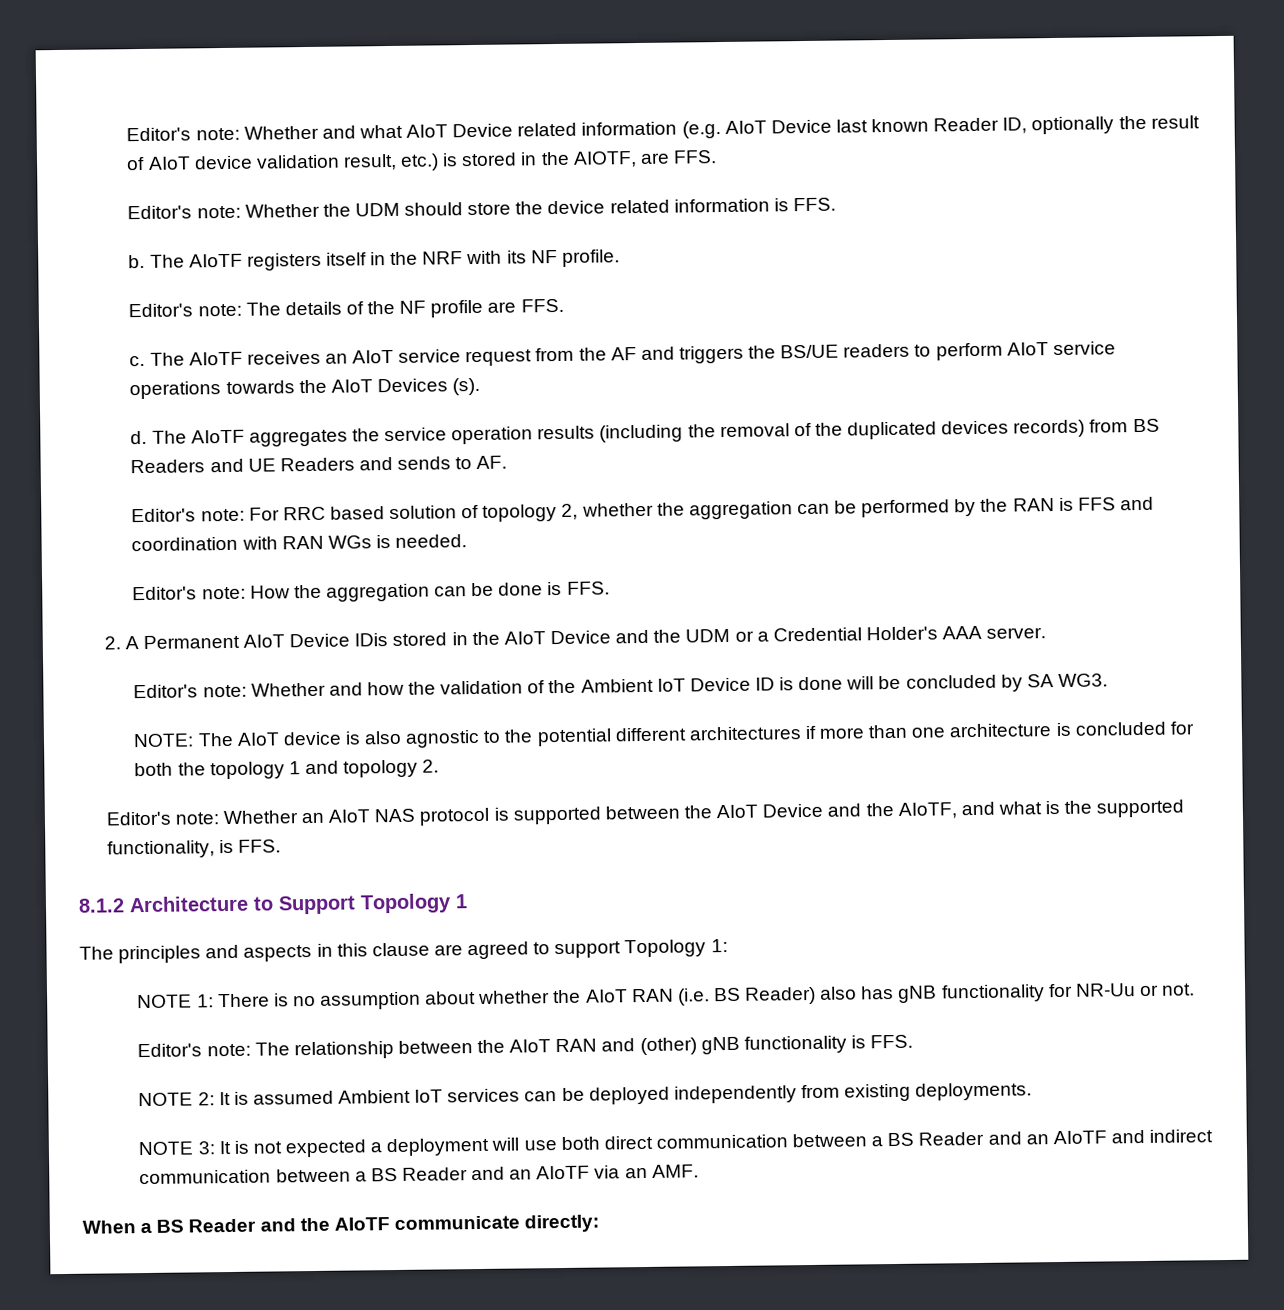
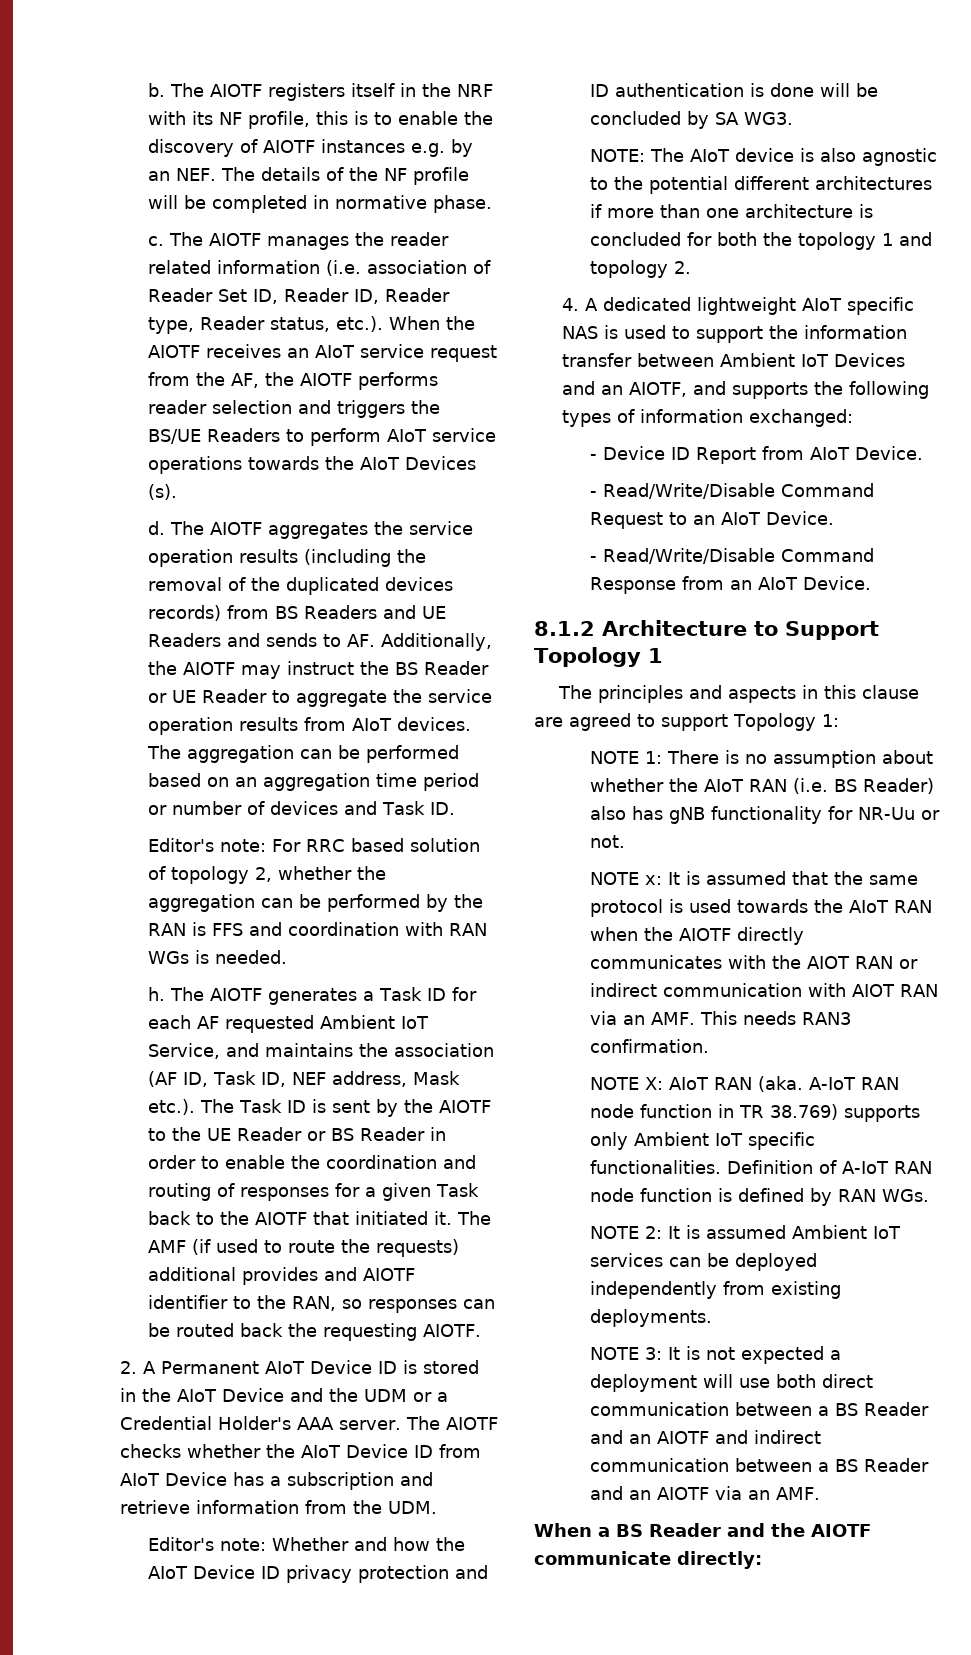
- Editor's note: Whether and what AIoT Device related information (e.g. AIoT Device last known Reader ID, optionally the result of AIoT device validation result, etc.) is stored in the AIOTF, are FFS.
- Editor's note: Whether the UDM should store the device related information is FFS.
- The AIoTF registers itself in the NRF with its NF profile.
- Editor's note: The details of the NF profile are FFS.
- c. The AIoTF receives an AIoT service request from the AF and triggers the BS/UE readers to perform AIoT service operations towards the AIoT Devices (s).
+ The AIOTF registers itself in the NRF with its NF profile, this is to enable the discovery of AIOTF instances e.g. by an NEF. The details of the NF profile will be completed in normative phase.
+ c. The AIOTF manages the reader related information (i.e. association of Reader Set ID, Reader ID, Reader type, Reader status, etc.). When the AIOTF receives an AIoT service request from the AF, the AIOTF performs reader selection and triggers the BS/UE Readers to perform AIoT service operations towards the AIoT Devices (s).
- The AIoTF aggregates the service operation results (including the removal of the duplicated devices records) from BS Readers and UE Readers and sends to AF.
+ The AIOTF aggregates the service operation results (including the removal of the duplicated devices records) from BS Readers and UE Readers and sends to AF. Additionally, the AIOTF may instruct the BS Reader or UE Reader to aggregate the service operation results from AIoT devices. The aggregation can be performed based on an aggregation time period or number of devices and Task ID.
- Editor's note: How the aggregation can be done is FFS.
+ h. The AIOTF generates a Task ID for each AF requested Ambient IoT Service, and maintains the association (AF ID, Task ID, NEF address, Mask etc.). The Task ID is sent by the AIOTF to the UE Reader or BS Reader in order to enable the coordination and routing of responses for a given Task back to the AIOTF that initiated it. The AMF (if used to route the requests) additional provides and AIOTF identifier to the RAN, so responses can be routed back the requesting AIOTF.
- 2. A Permanent AIoT Device IDis stored in the AIoT Device and the UDM or a Credential Holder's AAA server.
+ 2. A Permanent AIoT Device ID is stored in the AIoT Device and the UDM or a Credential Holder's AAA server. The AIOTF checks whether the AIoT Device ID from AIoT Device has a subscription and retrieve information from the UDM.
- Editor's note: Whether and how the validation of the Ambient IoT Device ID is done will be concluded by SA WG3.
+ Editor's note: Whether and how the AIoT Device ID privacy protection and ID authentication is done will be concluded by SA WG3.
- Editor's note: Whether an AIoT NAS protocol is supported between the AIoT Device and the AIoTF, and what is the supported functionality, is FFS.
+ 4. A dedicated lightweight AIoT specific NAS is used to support the information transfer between Ambient IoT Devices and an AIOTF, and supports the following types of information exchanged:
+ - Device ID Report from AIoT Device.
+ - Read/Write/Disable Command Request to an AIoT Device.
+ - Read/Write/Disable Command Response from an AIoT Device.
- Editor's note: The relationship between the AIoT RAN and (other) gNB functionality is FFS.
+ NOTE x: It is assumed that the same protocol is used towards the AIoT RAN when the AIOTF directly communicates with the AIOT RAN or indirect communication with AIOT RAN via an AMF. This needs RAN3 confirmation.
+ NOTE X: AIoT RAN (aka. A-IoT RAN node function in TR 38.769) supports only Ambient IoT specific functionalities. Definition of A-IoT RAN node function is defined by RAN WGs.
- NOTE 3: It is not expected a deployment will use both direct communication between a BS Reader and an AIoTF and indirect communication between a BS Reader and an AIoTF via an AMF.
+ NOTE 3: It is not expected a deployment will use both direct communication between a BS Reader and an AIOTF and indirect communication between a BS Reader and an AIOTF via an AMF.
- When a BS Reader and the AIoTF communicate directly:
+ When a BS Reader and the AIOTF communicate directly:

